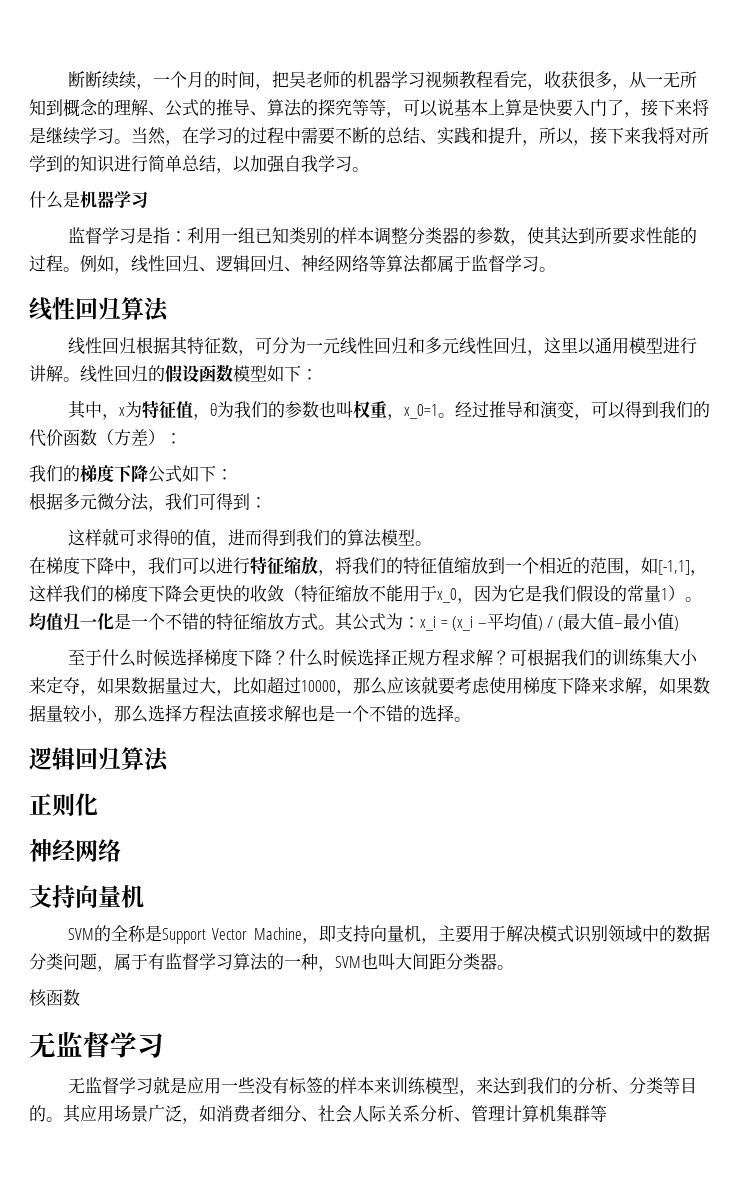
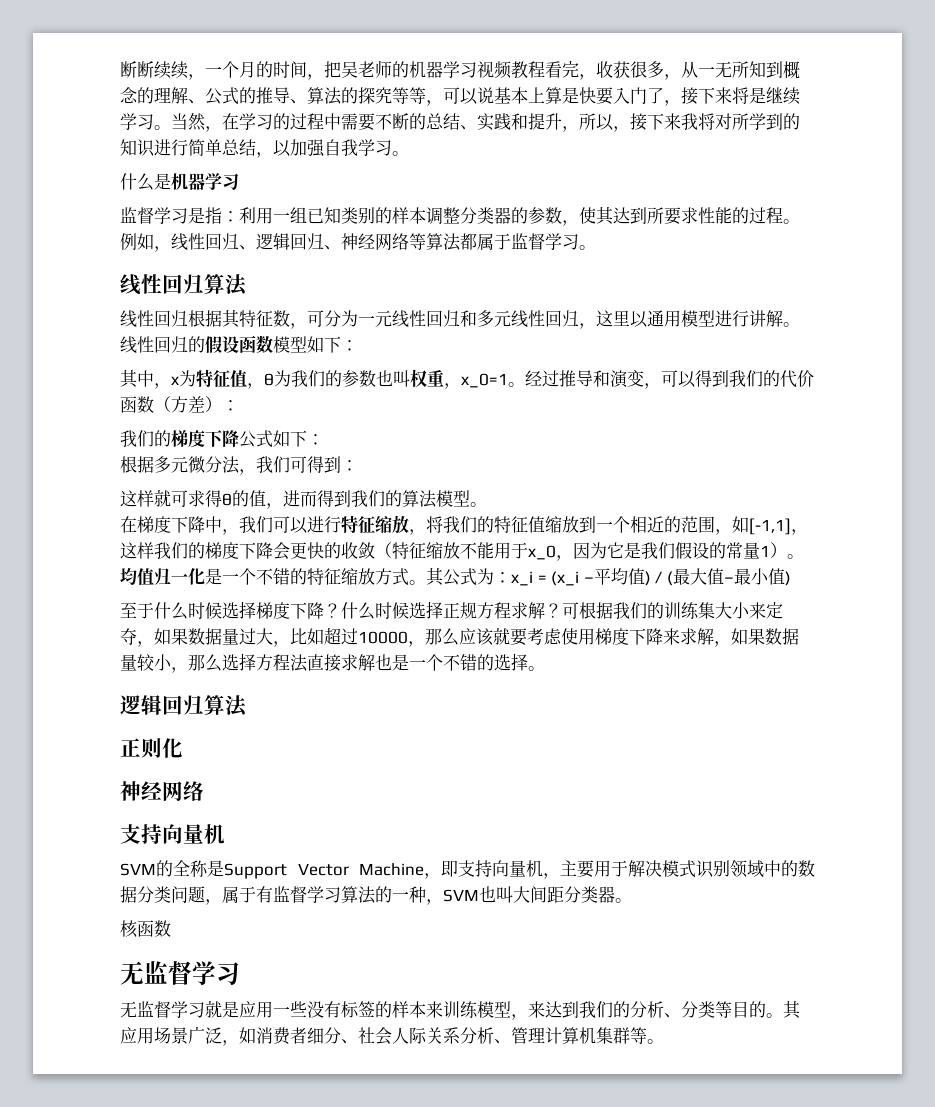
- 其应用场景广泛，如消费者细分、社会人际关系分析、管理计算机集群等
+ 其应用场景广泛，如消费者细分、社会人际关系分析、管理计算机集群等。

